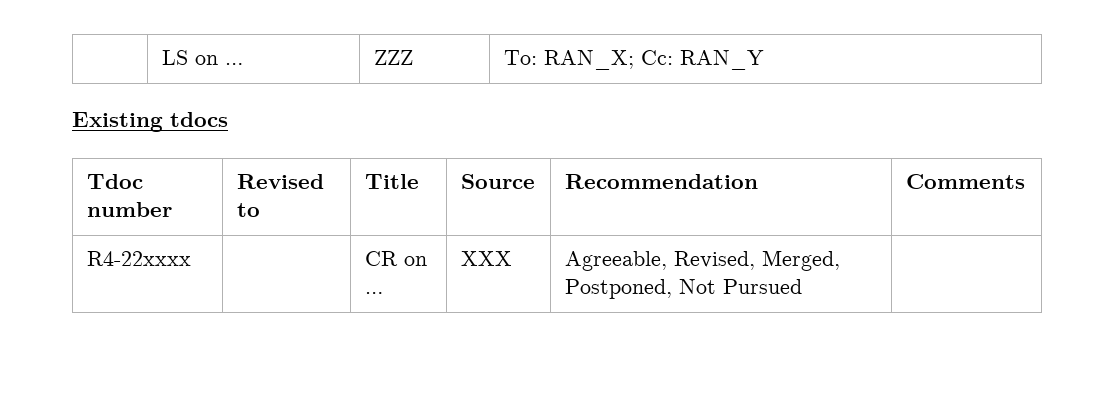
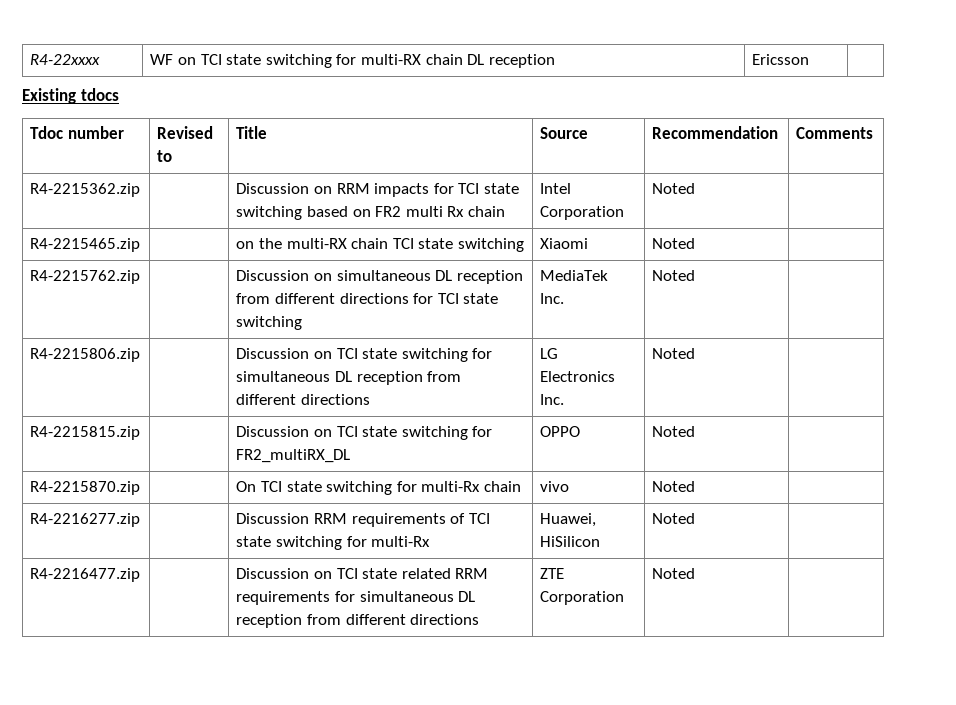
- | LS on … | ZZZ | To: RAN_X; Cc: RAN_Y
+ R4-22xxxx | WF on TCI state switching for multi-RX chain DL reception | Ericsson |
- R4-22xxxx | | CR on … | XXX | Agreeable, Revised, Merged, Postponed, Not Pursued |
+ R4-2215362.zip | | Discussion on RRM impacts for TCI state switching based on FR2 multi Rx chain | Intel Corporation | Noted |
+ R4-2215465.zip | | on the multi-RX chain TCI state switching | Xiaomi | Noted |
+ R4-2215762.zip | | Discussion on simultaneous DL reception from different directions for TCI state switching | MediaTek Inc. | Noted |
+ R4-2215806.zip | | Discussion on TCI state switching for simultaneous DL reception from different directions | LG Electronics Inc. | Noted |
+ R4-2215815.zip | | Discussion on TCI state switching for FR2_multiRX_DL | OPPO | Noted |
+ R4-2215870.zip | | On TCI state switching for multi-Rx chain | vivo | Noted |
+ R4-2216277.zip | | Discussion RRM requirements of TCI state switching for multi-Rx | Huawei, HiSilicon | Noted |
+ R4-2216477.zip | | Discussion on TCI state related RRM requirements for simultaneous DL reception from different directions | ZTE Corporation | Noted |

